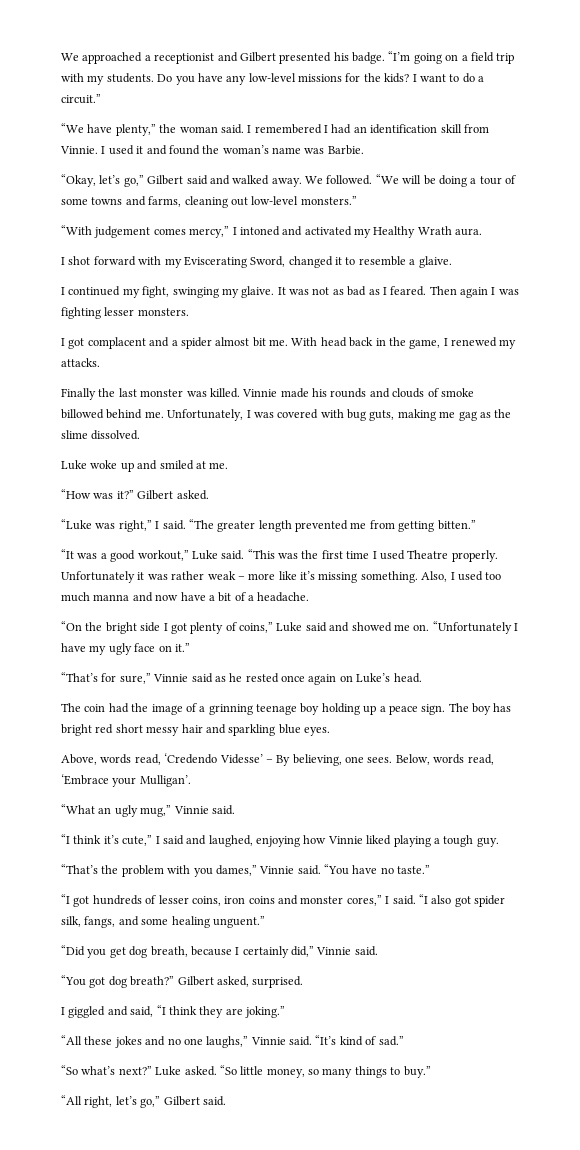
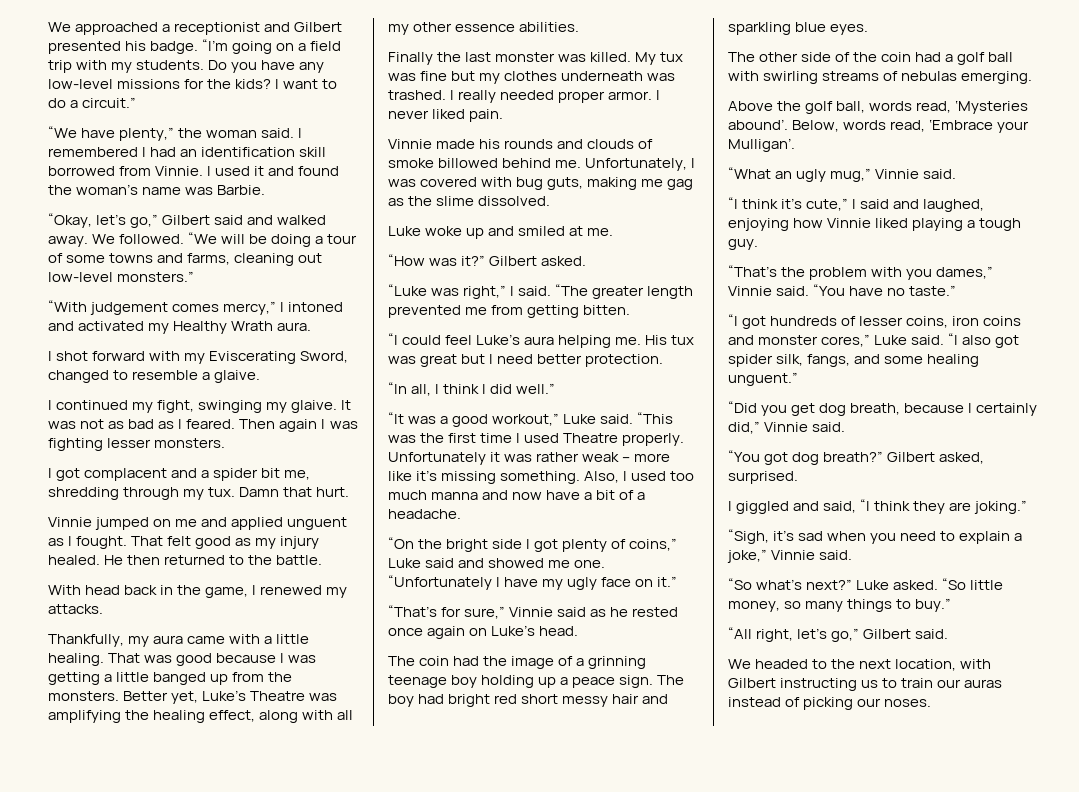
- I remembered I had an identification skill from Vinnie.
+ I remembered I had an identification skill borrowed from Vinnie.
- I shot forward with my Eviscerating Sword, changed it to resemble a glaive.
+ I shot forward with my Eviscerating Sword, changed to resemble a glaive.
- I got complacent and a spider almost bit me. With head back in the game, I renewed my attacks.
+ I got complacent and a spider bit me, shredding through my tux. Damn that hurt.
+ Vinnie jumped on me and applied unguent as I fought. That felt good as my injury healed. He then returned to the battle.
+ With head back in the game, I renewed my attacks.
+ Thankfully, my aura came with a little healing. That was good because I was getting a little banged up from the monsters. Better yet, Luke’s Theatre was amplifying the healing effect, along with all my other essence abilities.
- Finally the last monster was killed. Vinnie made his rounds and clouds of smoke billowed behind me.
+ Finally the last monster was killed. My tux was fine but my clothes underneath was trashed. I really needed proper armor. I never liked pain.
+ Vinnie made his rounds and clouds of smoke billowed behind me.
- “The greater length prevented me from getting bitten.”
+ “The greater length prevented me from getting bitten.
+ “I could feel Luke’s aura helping me. His tux was great but I need better protection.
+ “In all, I think I did well.”
- “On the bright side I got plenty of coins,” Luke said and showed me on.
+ “On the bright side I got plenty of coins,” Luke said and showed me one.
- The boy has bright red short messy hair and sparkling blue eyes.
+ The boy had bright red short messy hair and sparkling blue eyes.
- Above, words read, ‘Credendo Videsse’ – By believing, one sees.
+ The other side of the coin had a golf ball with swirling streams of nebulas emerging.
+ Above the golf ball, words read, ‘Mysteries abound’.
- “I got hundreds of lesser coins, iron coins and monster cores,” I said.
+ “I got hundreds of lesser coins, iron coins and monster cores,” Luke said.
- “All these jokes and no one laughs,” Vinnie said. “It’s kind of sad.”
+ “Sigh, it’s sad when you need to explain a joke,” Vinnie said.
+ We headed to the next location, with Gilbert instructing us to train our auras instead of picking our noses.

